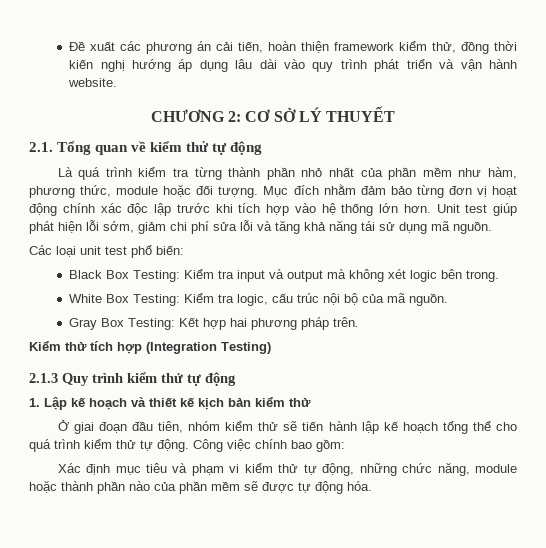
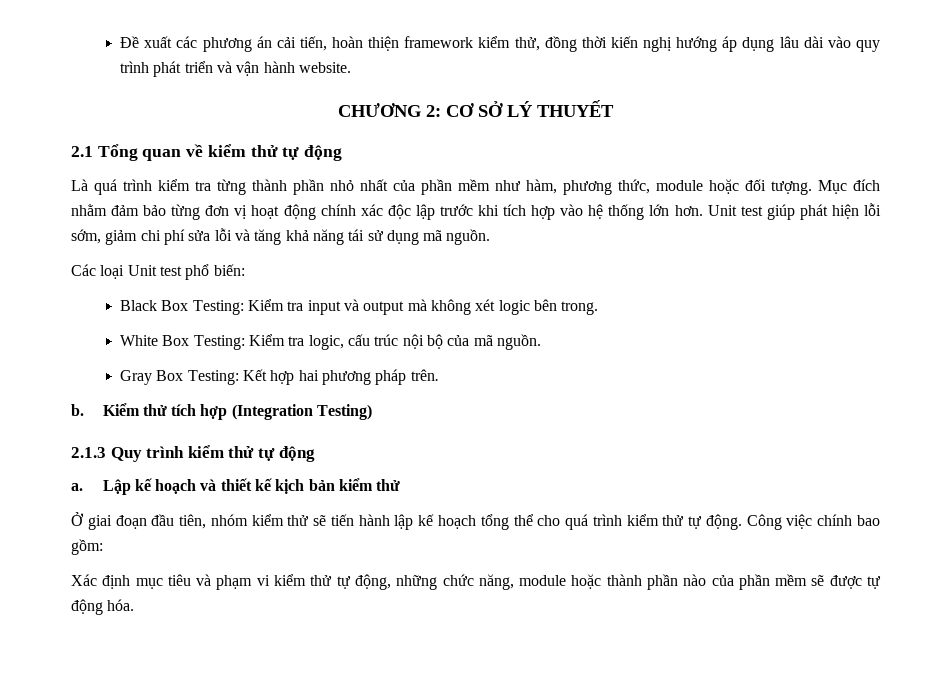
- 2.1. Tổng quan về kiểm thử tự động
+ 2.1 Tổng quan về kiểm thử tự động
- Các loại unit test phổ biến:
+ Các loại Unit test phổ biến:
+ b.
- 1. Lập kế hoạch và thiết kế kịch bản kiểm thử
+ a. Lập kế hoạch và thiết kế kịch bản kiểm thử

